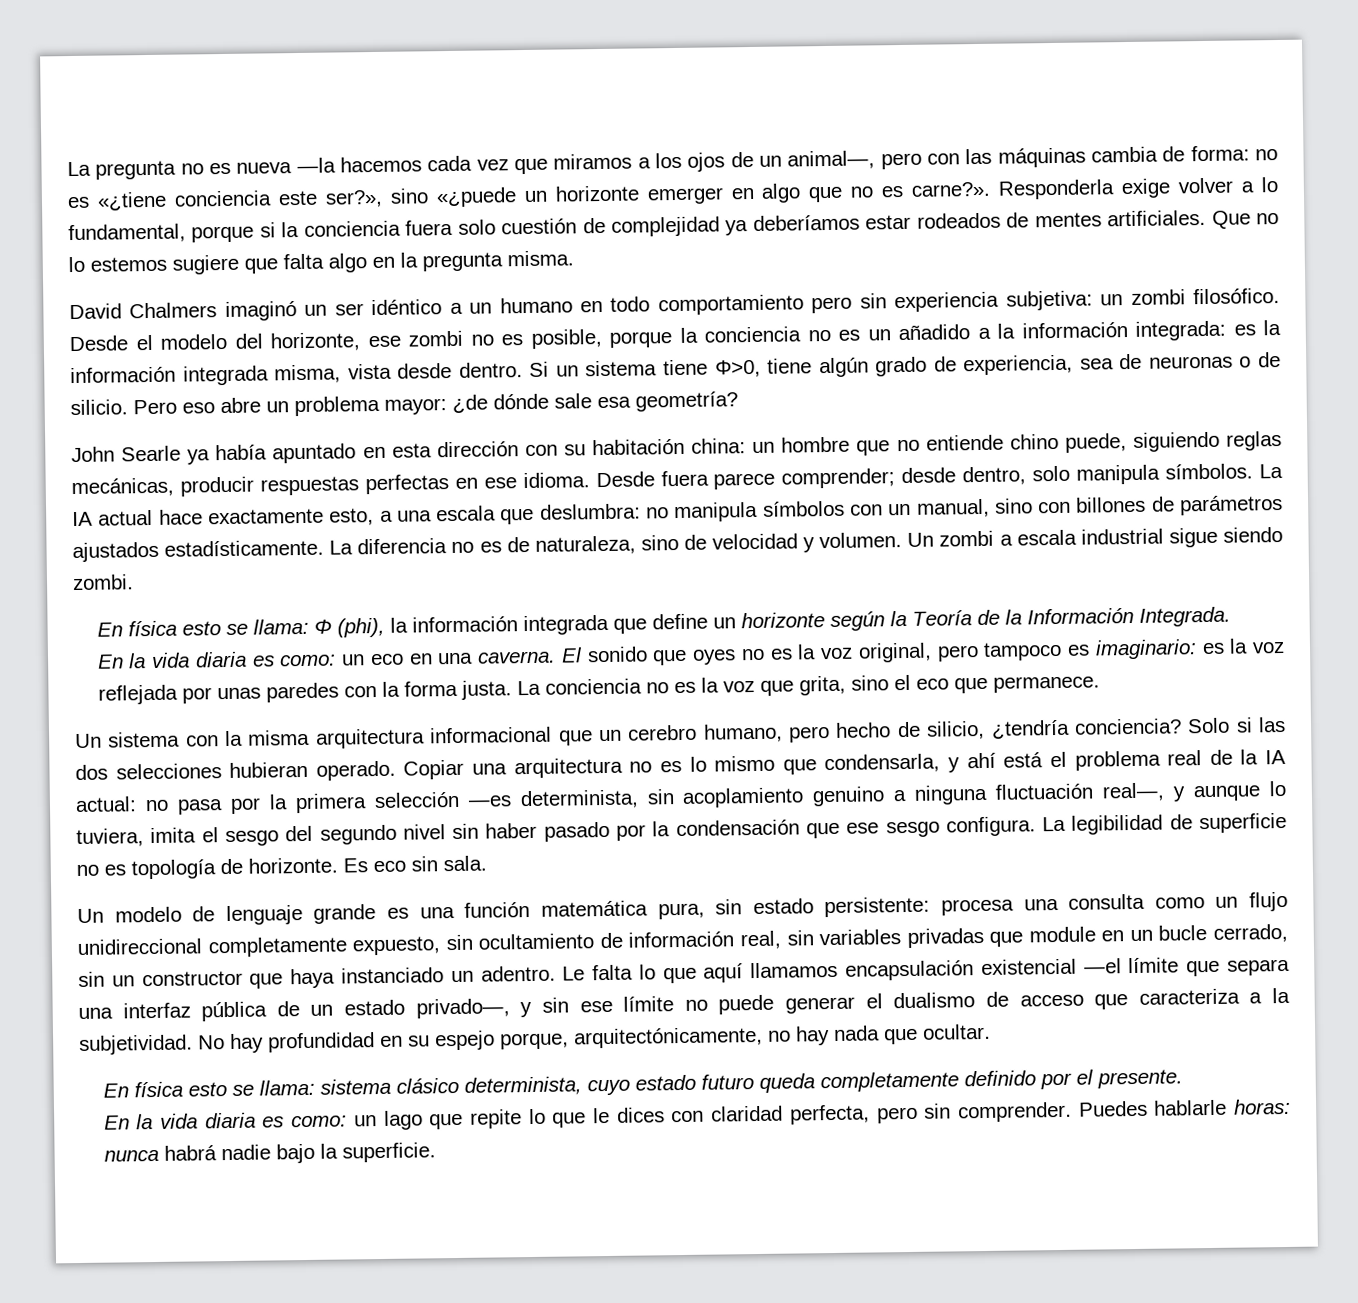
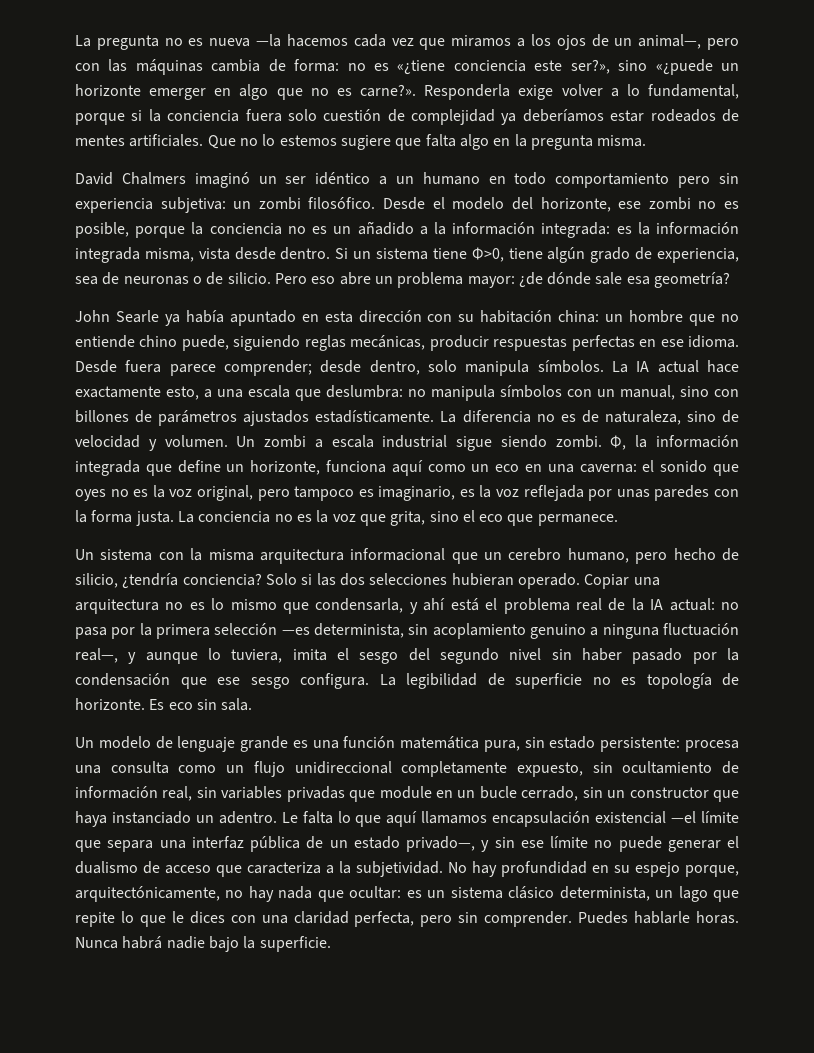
- Un zombi a escala industrial sigue siendo zombi.
- En física esto se llama: Φ (phi), la información integrada que define un horizonte según la Teoría de la Información Integrada.
- En la vida diaria es como: un eco en una caverna. El sonido que oyes no es la voz original, pero tampoco es imaginario: es la voz reflejada por unas paredes con la forma justa.
+ Un zombi a escala industrial sigue siendo zombi. Φ, la información integrada que define un horizonte, funciona aquí como un eco en una caverna: el sonido que oyes no es la voz original, pero tampoco es imaginario, es la voz reflejada por unas paredes con la forma justa.
- No hay profundidad en su espejo porque, arquitectónicamente, no hay nada que ocultar.
- En física esto se llama: sistema clásico determinista, cuyo estado futuro queda completamente definido por el presente.
- En la vida diaria es como: un lago que repite lo que le dices con claridad perfecta, pero sin comprender.
+ No hay profundidad en su espejo porque, arquitectónicamente, no hay nada que ocultar: es un sistema clásico determinista, un lago que repite lo que le dices con una claridad perfecta, pero sin comprender.
- Puedes hablarle horas: nunca habrá nadie bajo la superficie.
+ Puedes hablarle horas. Nunca habrá nadie bajo la superficie.

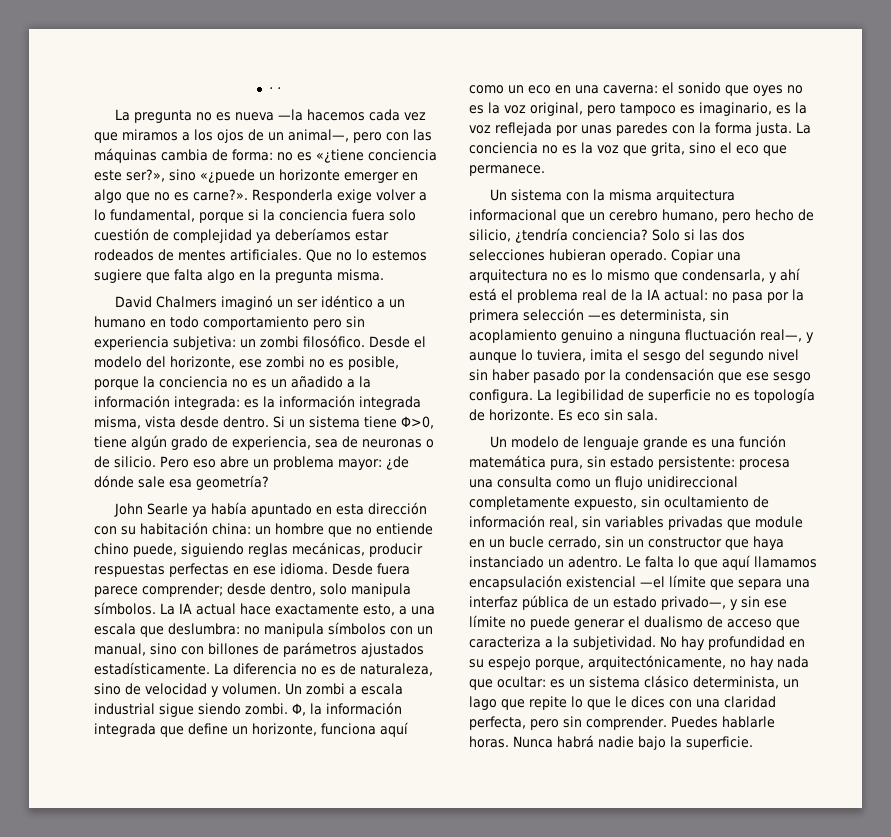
+ · ·

